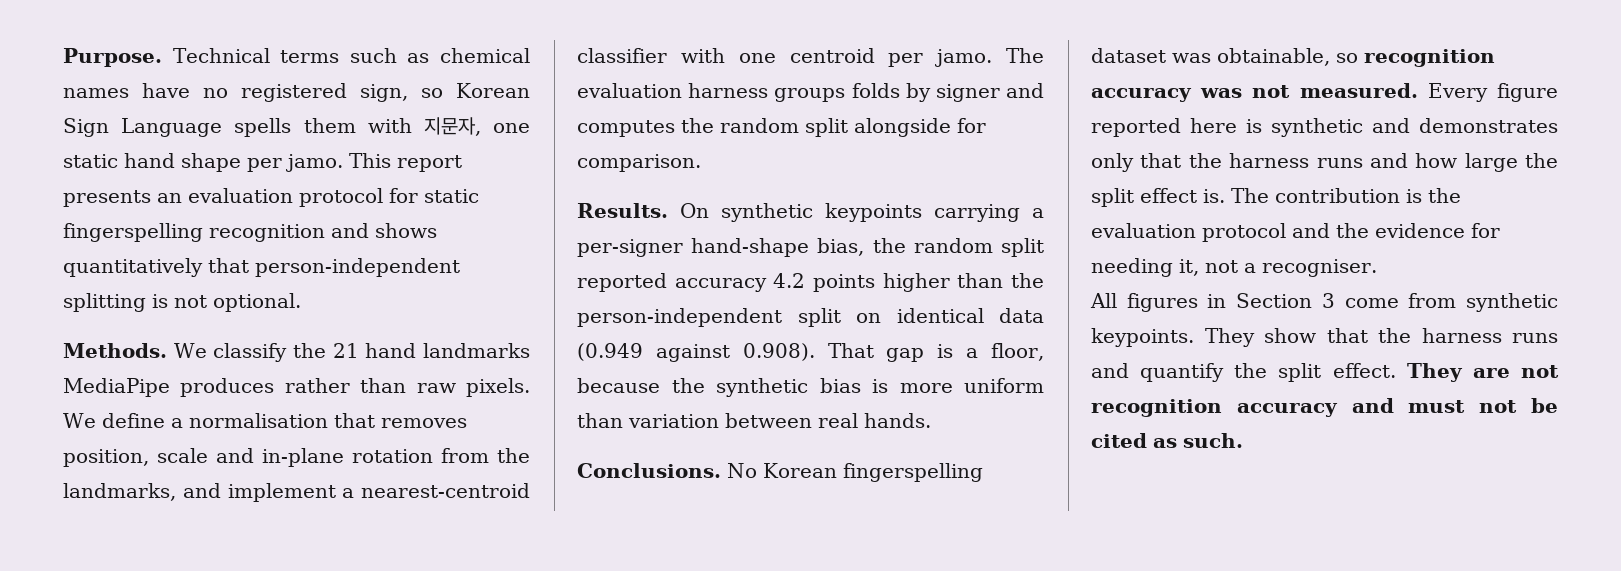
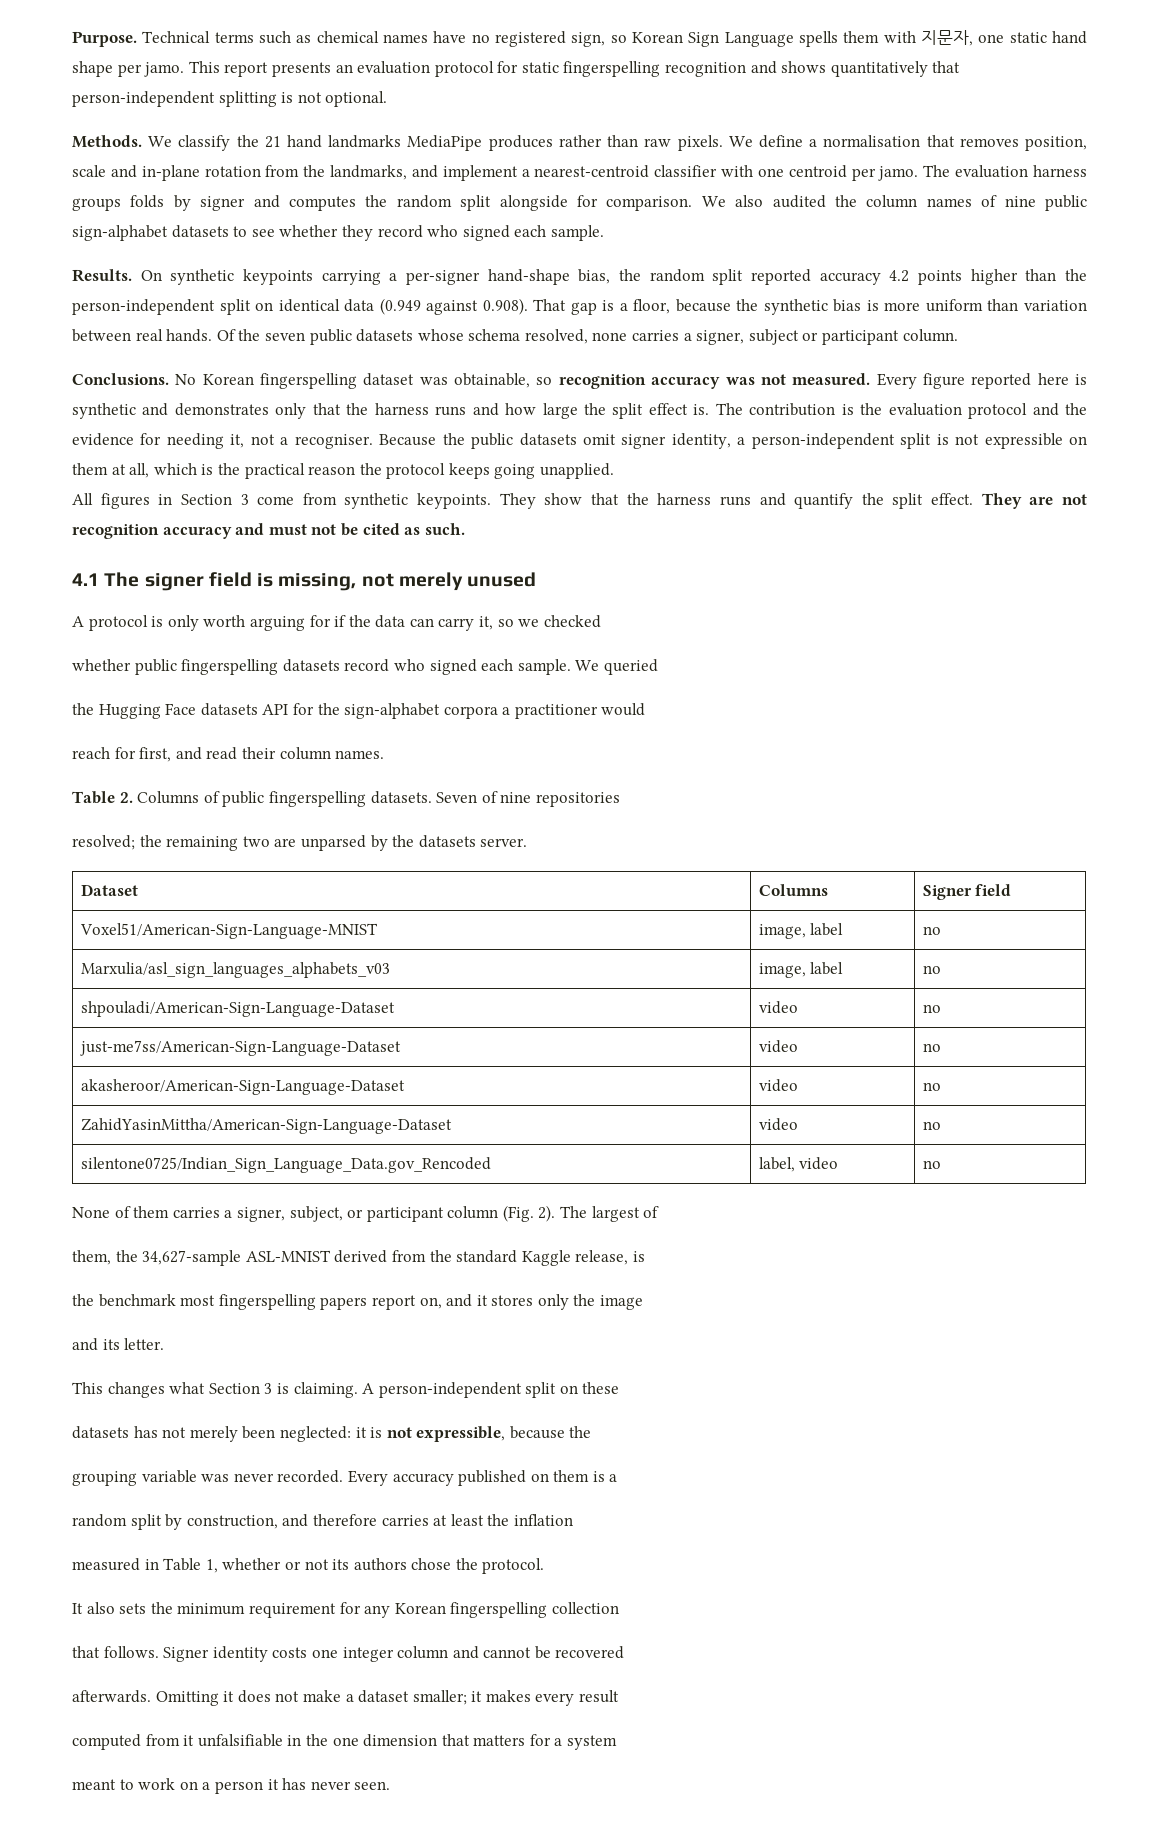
+ We also audited the column names of nine public sign-alphabet datasets to see whether they record who signed each sample.
+ Of the seven public datasets whose schema resolved, none carries a signer, subject or participant column.
+ Because the public datasets omit signer identity, a person-independent split is not expressible on them at all, which is the practical reason the protocol keeps going unapplied.
+ 4.1 The signer field is missing, not merely unused
+ A protocol is only worth arguing for if the data can carry it, so we checked
+ whether public fingerspelling datasets record who signed each sample. We queried
+ the Hugging Face datasets API for the sign-alphabet corpora a practitioner would
+ reach for first, and read their column names.
+ Table 2. Columns of public fingerspelling datasets. Seven of nine repositories
+ resolved; the remaining two are unparsed by the datasets server.
+ Dataset | Columns | Signer field
+ Voxel51/American-Sign-Language-MNIST | image, label | no
+ Marxulia/asl_sign_languages_alphabets_v03 | image, label | no
+ shpouladi/American-Sign-Language-Dataset | video | no
+ just-me7ss/American-Sign-Language-Dataset | video | no
+ akasheroor/American-Sign-Language-Dataset | video | no
+ ZahidYasinMittha/American-Sign-Language-Dataset | video | no
+ silentone0725/Indian_Sign_Language_Data.gov_Rencoded | label, video | no
+ None of them carries a signer, subject, or participant column (Fig. 2). The largest of
+ them, the 34,627-sample ASL-MNIST derived from the standard Kaggle release, is
+ the benchmark most fingerspelling papers report on, and it stores only the image
+ and its letter.
+ This changes what Section 3 is claiming. A person-independent split on these
+ datasets has not merely been neglected: it is not expressible, because the
+ grouping variable was never recorded. Every accuracy published on them is a
+ random split by construction, and therefore carries at least the inflation
+ measured in Table 1, whether or not its authors chose the protocol.
+ It also sets the minimum requirement for any Korean fingerspelling collection
+ that follows. Signer identity costs one integer column and cannot be recovered
+ afterwards. Omitting it does not make a dataset smaller; it makes every result
+ computed from it unfalsifiable in the one dimension that matters for a system
+ meant to work on a person it has never seen.

